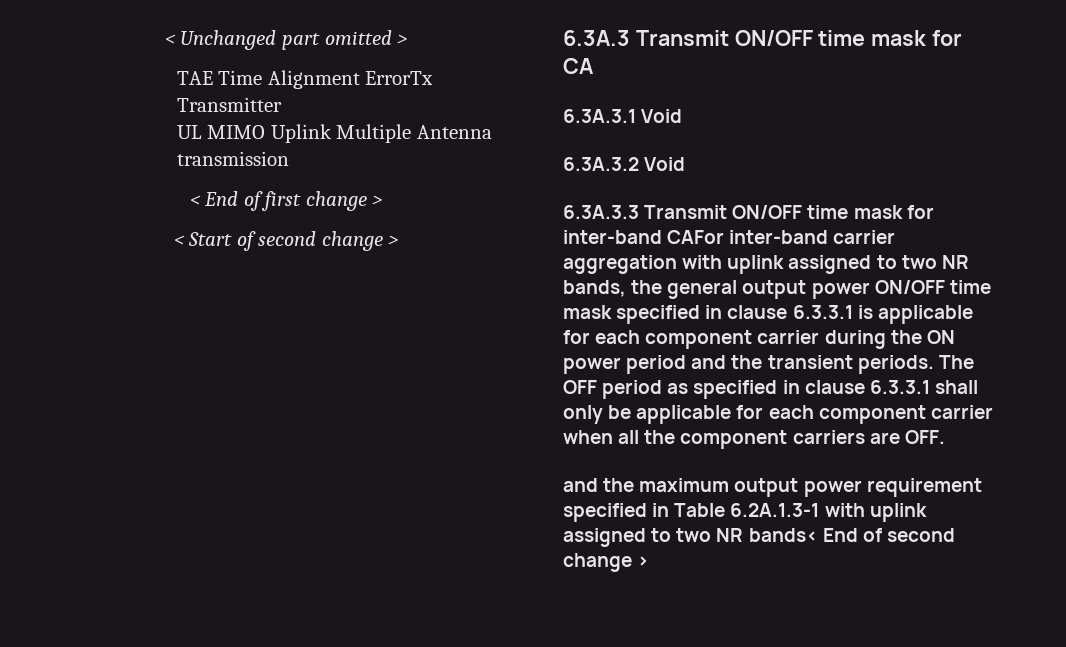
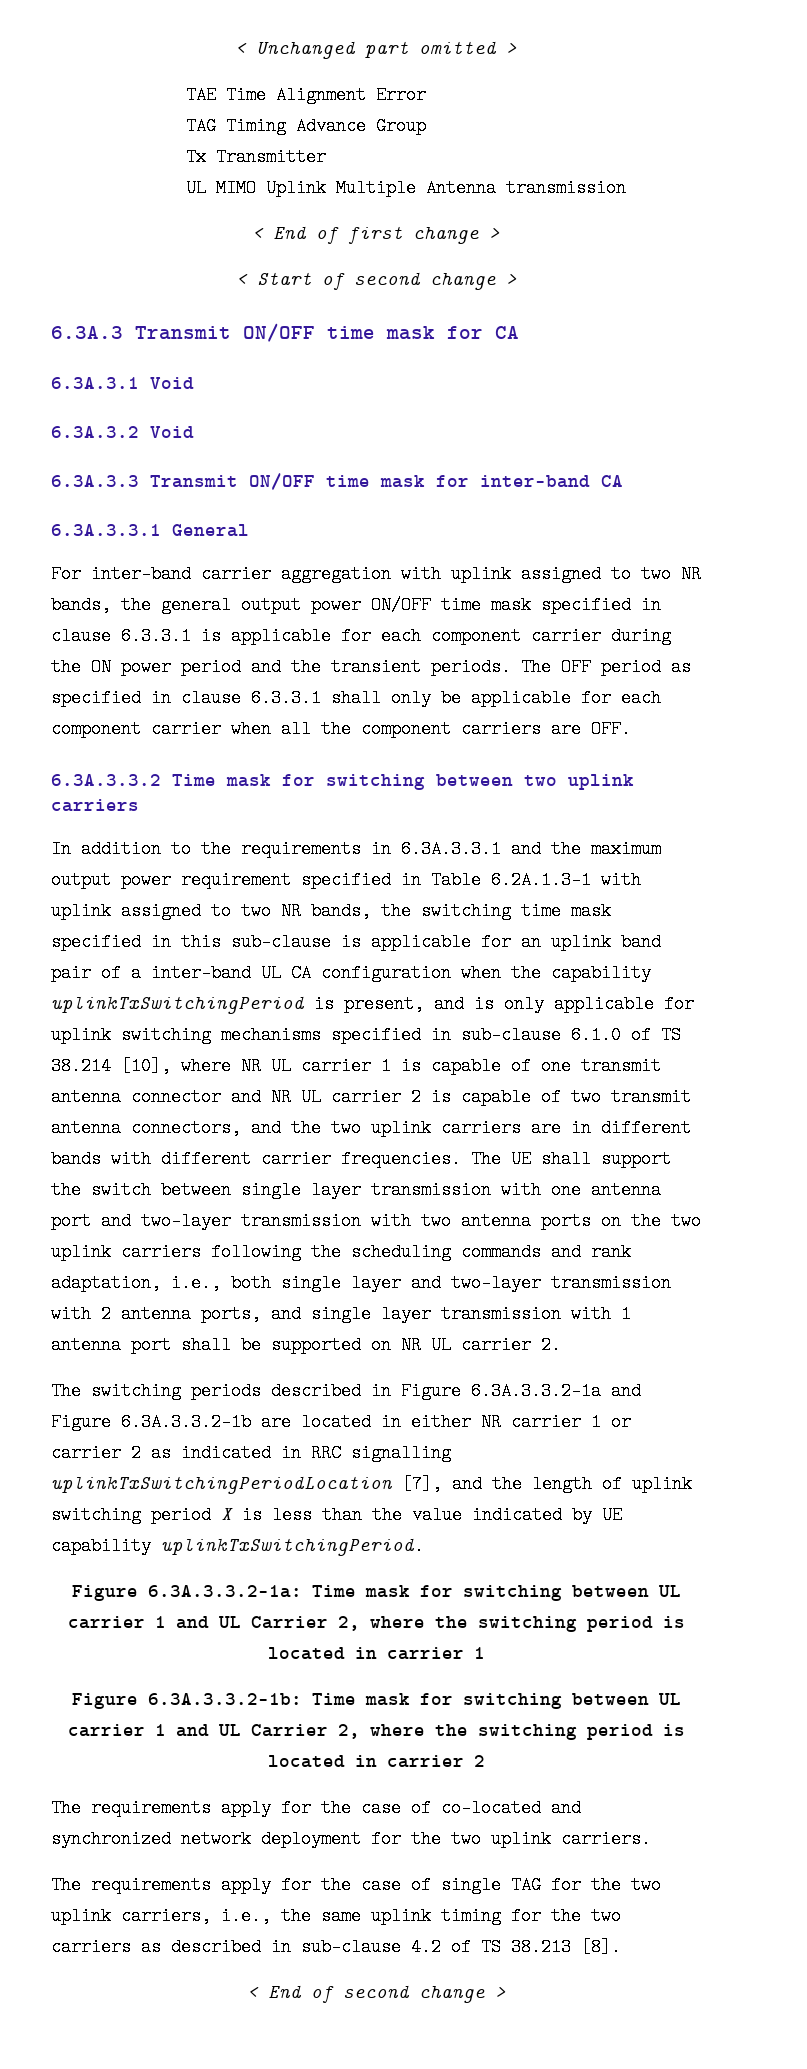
- TAE Time Alignment ErrorTx Transmitter
+ TAE Time Alignment Error
+ TAG Timing Advance Group
+ Tx Transmitter
- 6.3A.3.3 Transmit ON/OFF time mask for inter-band CAFor inter-band carrier aggregation with uplink assigned to two NR bands, the general output power ON/OFF time mask specified in clause 6.3.3.1 is applicable for each component carrier during the ON power period and the transient periods.
+ 6.3A.3.3 Transmit ON/OFF time mask for inter-band CA
+ 6.3A.3.3.1 General
+ For inter-band carrier aggregation with uplink assigned to two NR bands, the general output power ON/OFF time mask specified in clause 6.3.3.1 is applicable for each component carrier during the ON power period and the transient periods.
- and the maximum output power requirement specified in Table 6.2A.1.3-1 with uplink assigned to two NR bands< End of second change >
+ 6.3A.3.3.2 Time mask for switching between two uplink carriers
+ In addition to the requirements in 6.3A.3.3.1 and the maximum output power requirement specified in Table 6.2A.1.3-1 with uplink assigned to two NR bands, the switching time mask specified in this sub-clause is applicable for an uplink band pair of a inter-band UL CA configuration when the capability uplinkTxSwitchingPeriod is present, and is only applicable for uplink switching mechanisms specified in sub-clause 6.1.0 of TS 38.214 [10], where NR UL carrier 1 is capable of one transmit antenna connector and NR UL carrier 2 is capable of two transmit antenna connectors, and the two uplink carriers are in different bands with different carrier frequencies. The UE shall support the switch between single layer transmission with one antenna port and two-layer transmission with two antenna ports on the two uplink carriers following the scheduling commands and rank adaptation, i.e., both single layer and two-layer transmission with 2 antenna ports, and single layer transmission with 1 antenna port shall be supported on NR UL carrier 2.
+ The switching periods described in Figure 6.3A.3.3.2-1a and Figure 6.3A.3.3.2-1b are located in either NR carrier 1 or carrier 2 as indicated in RRC signalling uplinkTxSwitchingPeriodLocation [7], and the length of uplink switching period X is less than the value indicated by UE capability uplinkTxSwitchingPeriod.
+ Figure 6.3A.3.3.2-1a: Time mask for switching between UL carrier 1 and UL Carrier 2, where the switching period is located in carrier 1
+ Figure 6.3A.3.3.2-1b: Time mask for switching between UL carrier 1 and UL Carrier 2, where the switching period is located in carrier 2
+ The requirements apply for the case of co-located and synchronized network deployment for the two uplink carriers.
+ The requirements apply for the case of single TAG for the two uplink carriers, i.e., the same uplink timing for the two carriers as described in sub-clause 4.2 of TS 38.213 [8].
+ < End of second change >

